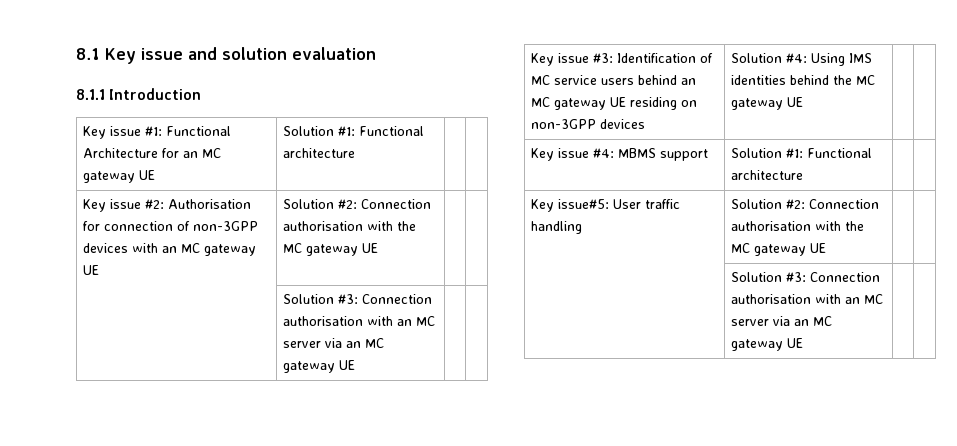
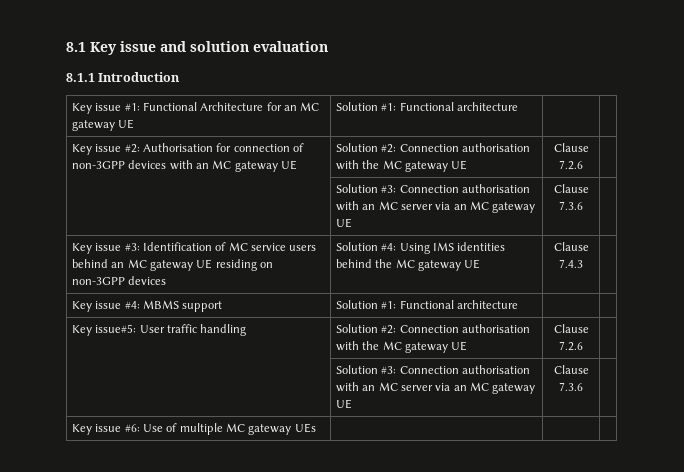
- Key issue #2: Authorisation for connection of non-3GPP devices with an MC gateway UE | Solution #2: Connection authorisation with the MC gateway UE | |
- | Solution #3: Connection authorisation with an MC server via an MC gateway UE | |
+ Key issue #2: Authorisation for connection of non-3GPP devices with an MC gateway UE | Solution #2: Connection authorisation with the MC gateway UE | Clause 7.2.6 |
+ | Solution #3: Connection authorisation with an MC server via an MC gateway UE | Clause 7.3.6 |
- Key issue #3: Identification of MC service users behind an MC gateway UE residing on non-3GPP devices | Solution #4: Using IMS identities behind the MC gateway UE | |
+ Key issue #3: Identification of MC service users behind an MC gateway UE residing on non-3GPP devices | Solution #4: Using IMS identities behind the MC gateway UE | Clause 7.4.3 |
- Key issue#5: User traffic handling | Solution #2: Connection authorisation with the MC gateway UE | |
- | Solution #3: Connection authorisation with an MC server via an MC gateway UE | |
+ Key issue#5: User traffic handling | Solution #2: Connection authorisation with the MC gateway UE | Clause 7.2.6 |
+ | Solution #3: Connection authorisation with an MC server via an MC gateway UE | Clause 7.3.6 |
+ Key issue #6: Use of multiple MC gateway UEs | | |

